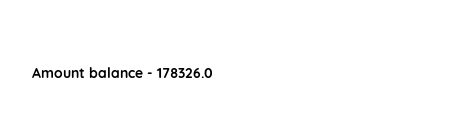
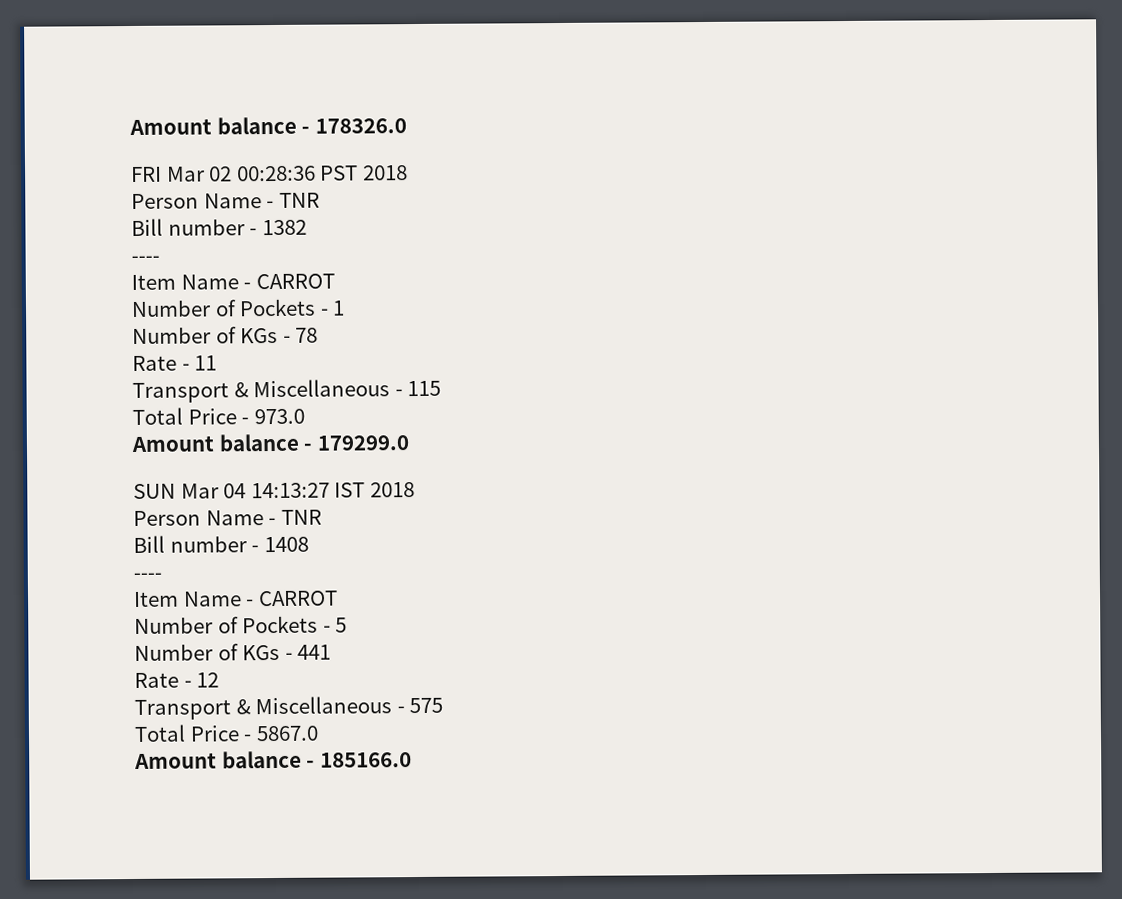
+ FRI Mar 02 00:28:36 PST 2018
+ Person Name - TNR
+ Bill number - 1382
+ ----
+ Item Name - CARROT
+ Number of Pockets - 1
+ Number of KGs - 78
+ Rate - 11
+ Transport & Miscellaneous - 115
+ Total Price - 973.0
+ Amount balance - 179299.0
+ SUN Mar 04 14:13:27 IST 2018
+ Person Name - TNR
+ Bill number - 1408
+ ----
+ Item Name - CARROT
+ Number of Pockets - 5
+ Number of KGs - 441
+ Rate - 12
+ Transport & Miscellaneous - 575
+ Total Price - 5867.0
+ Amount balance - 185166.0

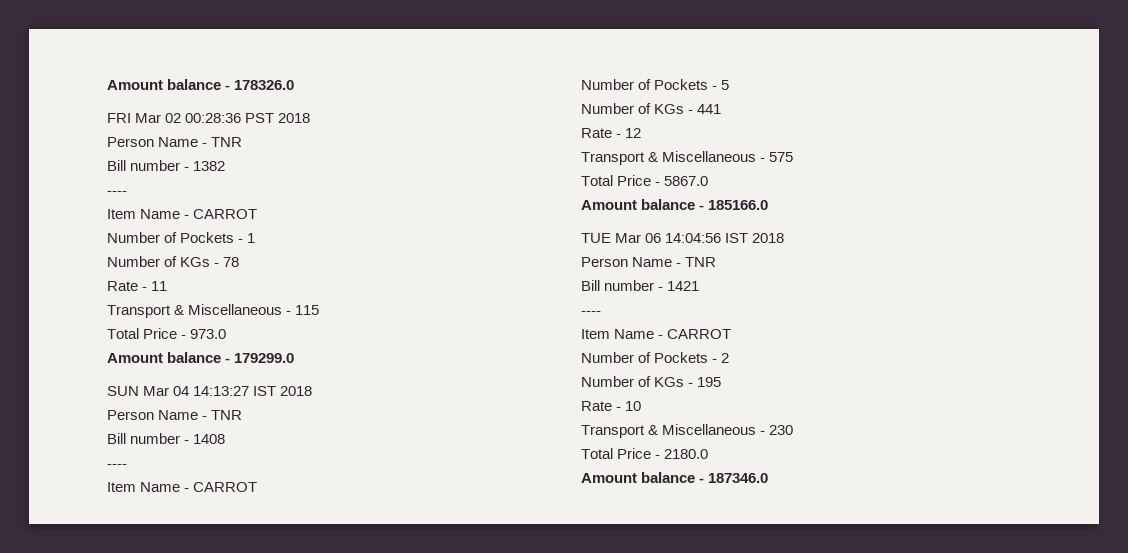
+ TUE Mar 06 14:04:56 IST 2018
+ Person Name - TNR
+ Bill number - 1421
+ ----
+ Item Name - CARROT
+ Number of Pockets - 2
+ Number of KGs - 195
+ Rate - 10
+ Transport & Miscellaneous - 230
+ Total Price - 2180.0
+ Amount balance - 187346.0

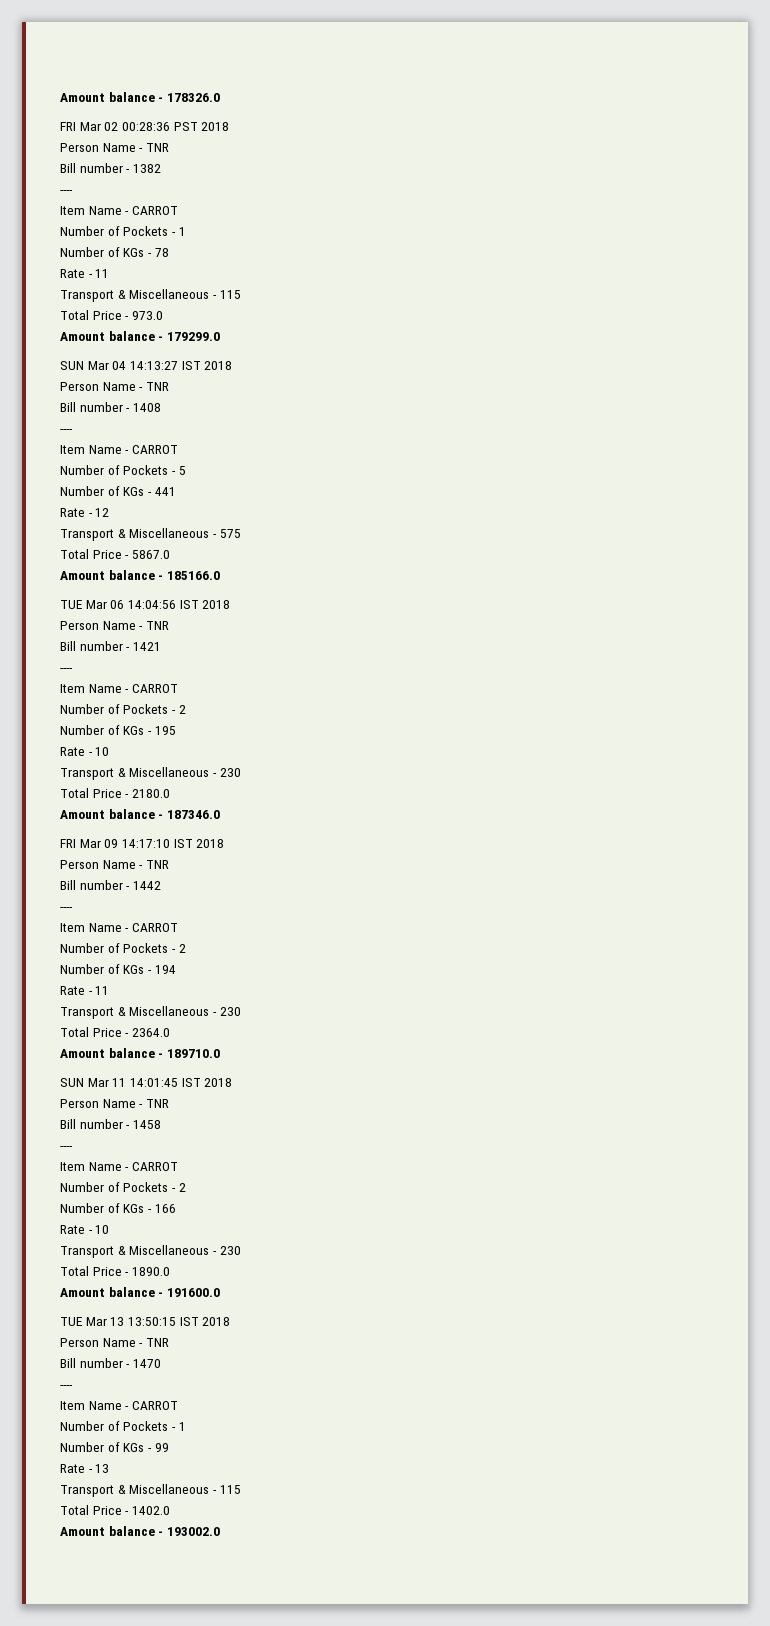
+ FRI Mar 09 14:17:10 IST 2018
+ Person Name - TNR
+ Bill number - 1442
+ ----
+ Item Name - CARROT
+ Number of Pockets - 2
+ Number of KGs - 194
+ Rate - 11
+ Transport & Miscellaneous - 230
+ Total Price - 2364.0
+ Amount balance - 189710.0
+ SUN Mar 11 14:01:45 IST 2018
+ Person Name - TNR
+ Bill number - 1458
+ ----
+ Item Name - CARROT
+ Number of Pockets - 2
+ Number of KGs - 166
+ Rate - 10
+ Transport & Miscellaneous - 230
+ Total Price - 1890.0
+ Amount balance - 191600.0
+ TUE Mar 13 13:50:15 IST 2018
+ Person Name - TNR
+ Bill number - 1470
+ ----
+ Item Name - CARROT
+ Number of Pockets - 1
+ Number of KGs - 99
+ Rate - 13
+ Transport & Miscellaneous - 115
+ Total Price - 1402.0
+ Amount balance - 193002.0

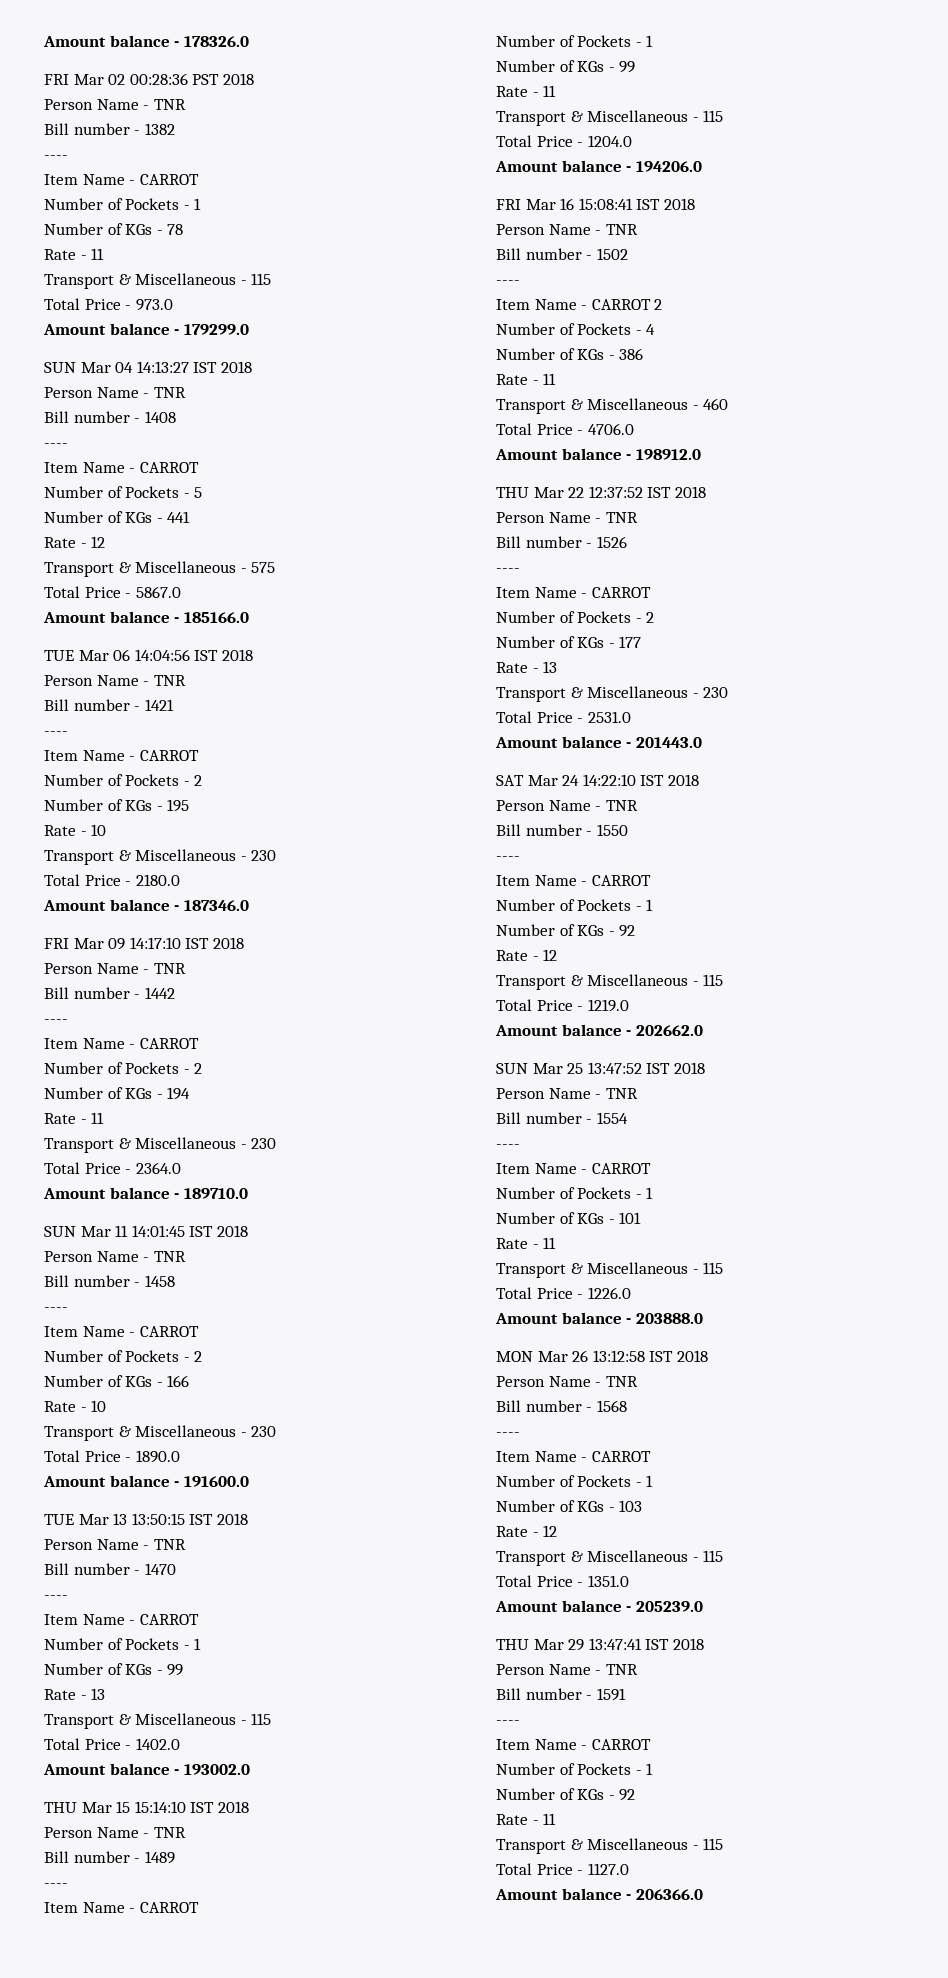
+ THU Mar 15 15:14:10 IST 2018
+ Person Name - TNR
+ Bill number - 1489
+ ----
+ Item Name - CARROT
+ Number of Pockets - 1
+ Number of KGs - 99
+ Rate - 11
+ Transport & Miscellaneous - 115
+ Total Price - 1204.0
+ Amount balance - 194206.0
+ FRI Mar 16 15:08:41 IST 2018
+ Person Name - TNR
+ Bill number - 1502
+ ----
+ Item Name - CARROT 2
+ Number of Pockets - 4
+ Number of KGs - 386
+ Rate - 11
+ Transport & Miscellaneous - 460
+ Total Price - 4706.0
+ Amount balance - 198912.0
+ THU Mar 22 12:37:52 IST 2018
+ Person Name - TNR
+ Bill number - 1526
+ ----
+ Item Name - CARROT
+ Number of Pockets - 2
+ Number of KGs - 177
+ Rate - 13
+ Transport & Miscellaneous - 230
+ Total Price - 2531.0
+ Amount balance - 201443.0
+ SAT Mar 24 14:22:10 IST 2018
+ Person Name - TNR
+ Bill number - 1550
+ ----
+ Item Name - CARROT
+ Number of Pockets - 1
+ Number of KGs - 92
+ Rate - 12
+ Transport & Miscellaneous - 115
+ Total Price - 1219.0
+ Amount balance - 202662.0
+ SUN Mar 25 13:47:52 IST 2018
+ Person Name - TNR
+ Bill number - 1554
+ ----
+ Item Name - CARROT
+ Number of Pockets - 1
+ Number of KGs - 101
+ Rate - 11
+ Transport & Miscellaneous - 115
+ Total Price - 1226.0
+ Amount balance - 203888.0
+ MON Mar 26 13:12:58 IST 2018
+ Person Name - TNR
+ Bill number - 1568
+ ----
+ Item Name - CARROT
+ Number of Pockets - 1
+ Number of KGs - 103
+ Rate - 12
+ Transport & Miscellaneous - 115
+ Total Price - 1351.0
+ Amount balance - 205239.0
+ THU Mar 29 13:47:41 IST 2018
+ Person Name - TNR
+ Bill number - 1591
+ ----
+ Item Name - CARROT
+ Number of Pockets - 1
+ Number of KGs - 92
+ Rate - 11
+ Transport & Miscellaneous - 115
+ Total Price - 1127.0
+ Amount balance - 206366.0

